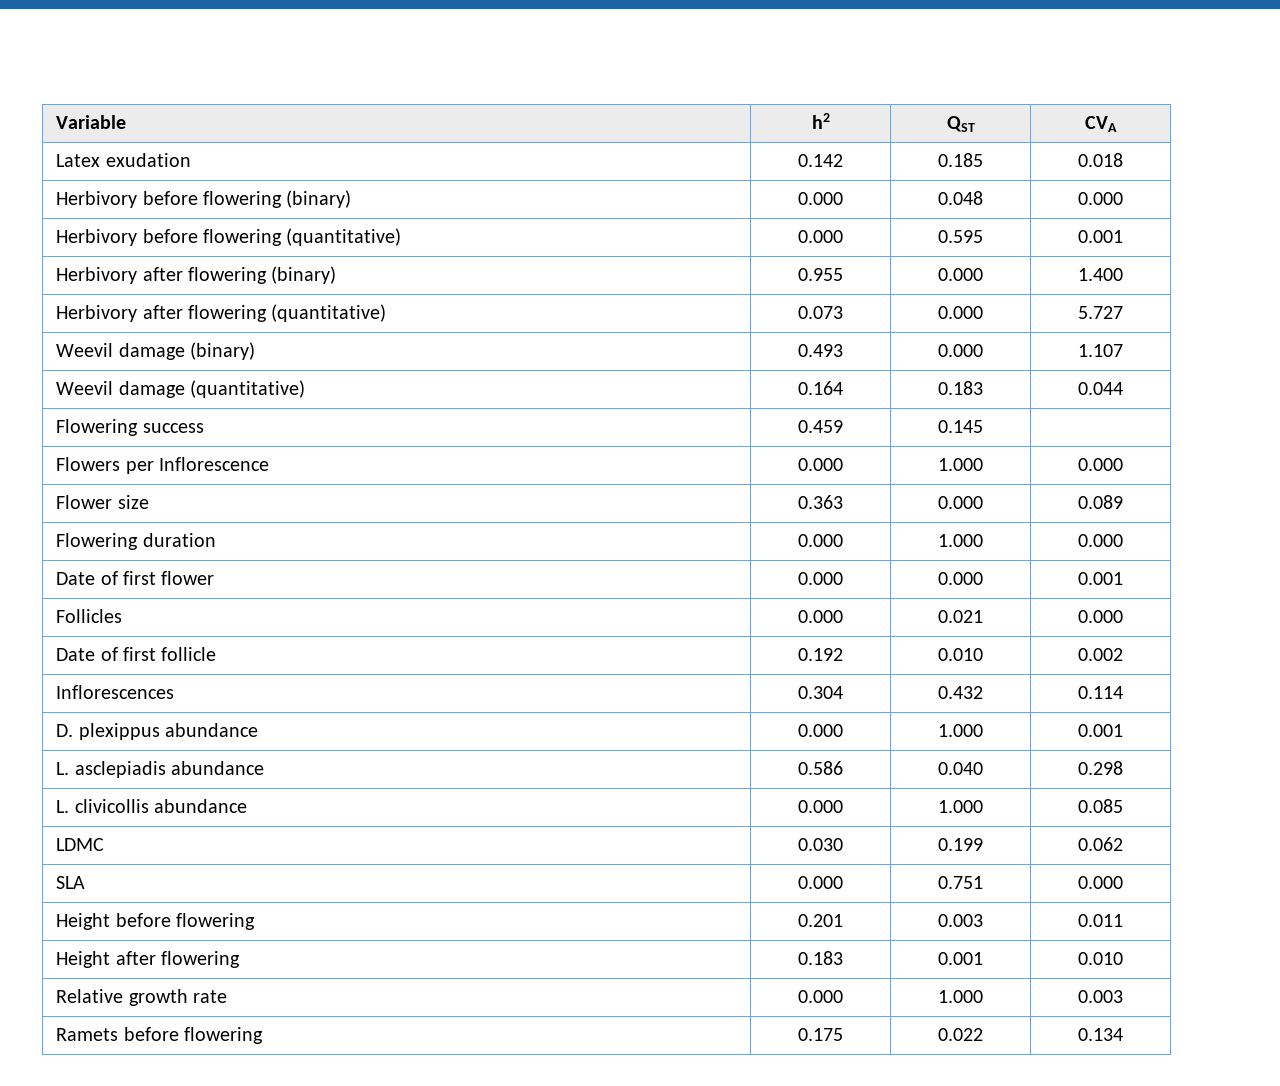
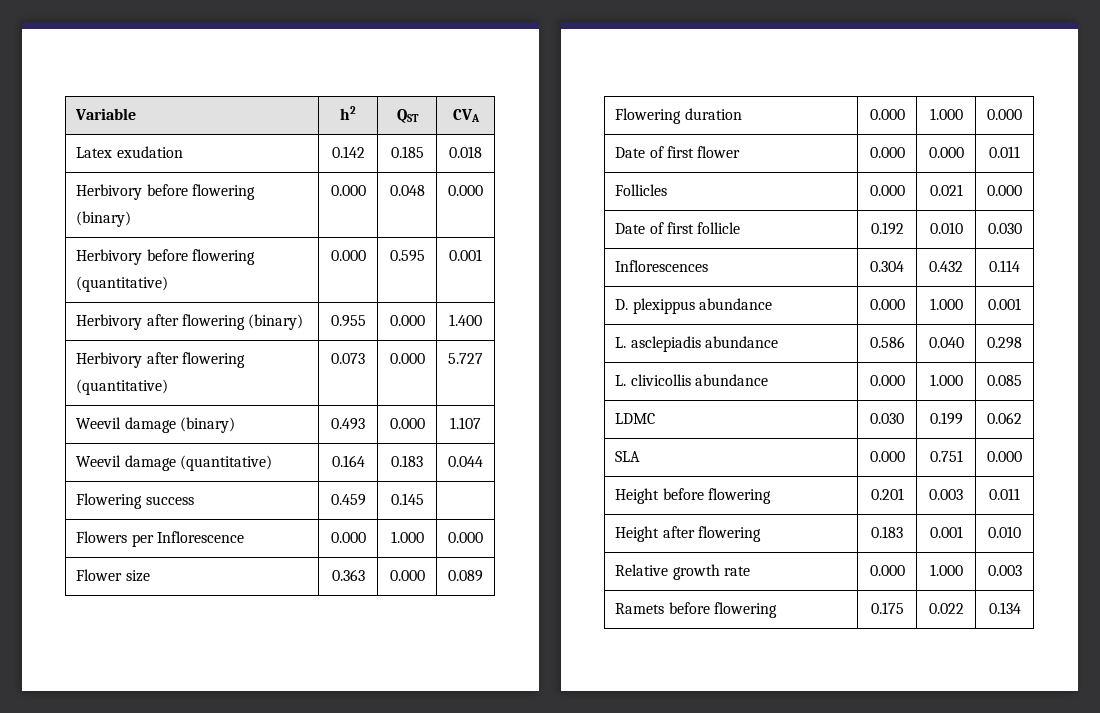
- Date of first flower | 0.000 | 0.000 | 0.001
+ Date of first flower | 0.000 | 0.000 | 0.011
- Date of first follicle | 0.192 | 0.010 | 0.002
+ Date of first follicle | 0.192 | 0.010 | 0.030

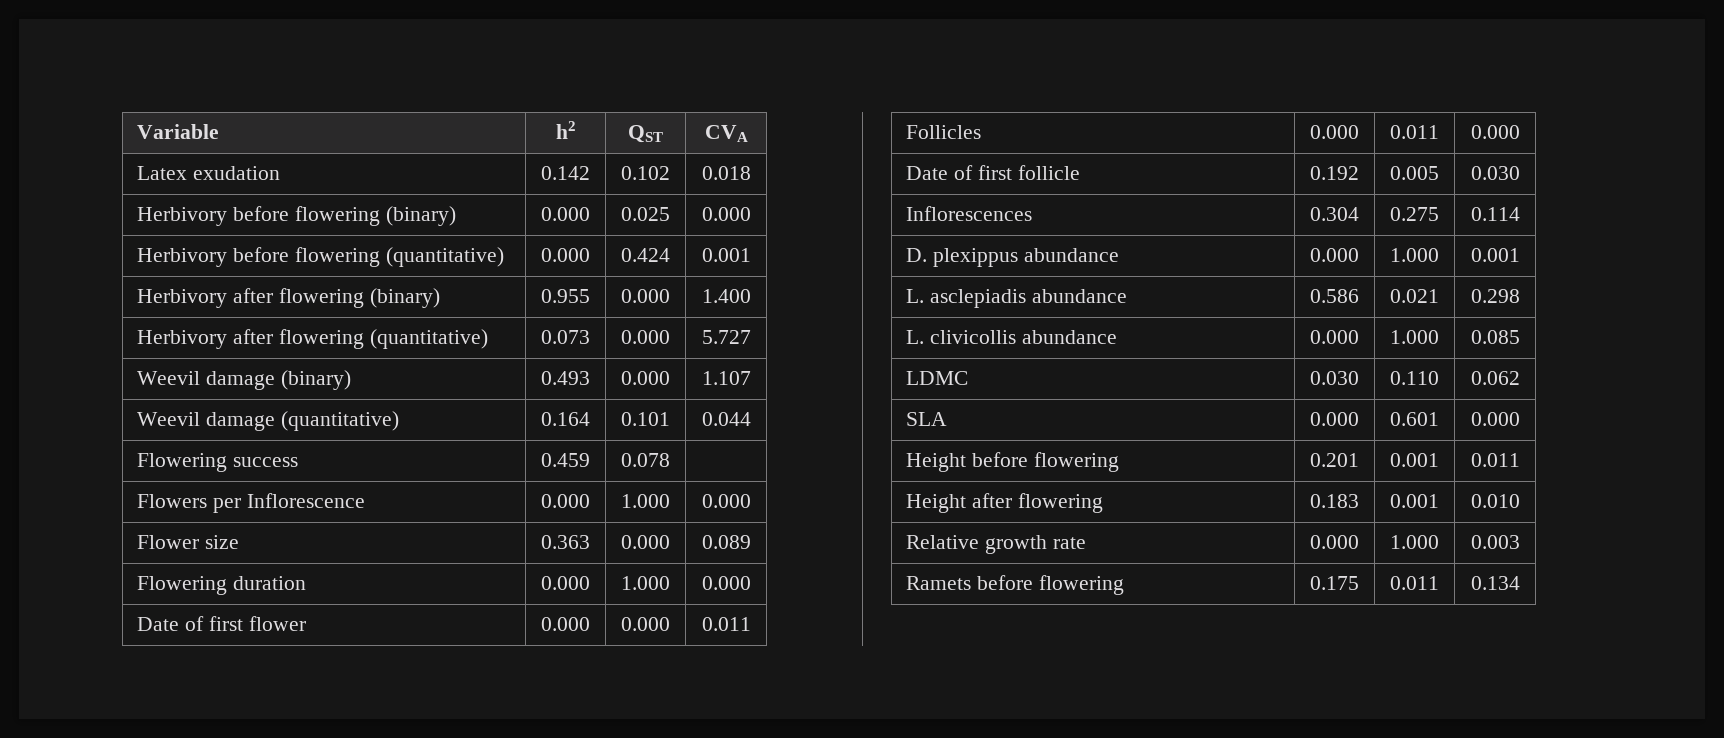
- Latex exudation | 0.142 | 0.185 | 0.018
+ Latex exudation | 0.142 | 0.102 | 0.018
- Herbivory before flowering (binary) | 0.000 | 0.048 | 0.000
+ Herbivory before flowering (binary) | 0.000 | 0.025 | 0.000
- Herbivory before flowering (quantitative) | 0.000 | 0.595 | 0.001
+ Herbivory before flowering (quantitative) | 0.000 | 0.424 | 0.001
- Weevil damage (quantitative) | 0.164 | 0.183 | 0.044
+ Weevil damage (quantitative) | 0.164 | 0.101 | 0.044
- Flowering success | 0.459 | 0.145 |
+ Flowering success | 0.459 | 0.078 |
- Follicles | 0.000 | 0.021 | 0.000
+ Follicles | 0.000 | 0.011 | 0.000
- Date of first follicle | 0.192 | 0.010 | 0.030
+ Date of first follicle | 0.192 | 0.005 | 0.030
- Inflorescences | 0.304 | 0.432 | 0.114
+ Inflorescences | 0.304 | 0.275 | 0.114
- L. asclepiadis abundance | 0.586 | 0.040 | 0.298
+ L. asclepiadis abundance | 0.586 | 0.021 | 0.298
- LDMC | 0.030 | 0.199 | 0.062
+ LDMC | 0.030 | 0.110 | 0.062
- SLA | 0.000 | 0.751 | 0.000
+ SLA | 0.000 | 0.601 | 0.000
- Height before flowering | 0.201 | 0.003 | 0.011
+ Height before flowering | 0.201 | 0.001 | 0.011
- Ramets before flowering | 0.175 | 0.022 | 0.134
+ Ramets before flowering | 0.175 | 0.011 | 0.134

